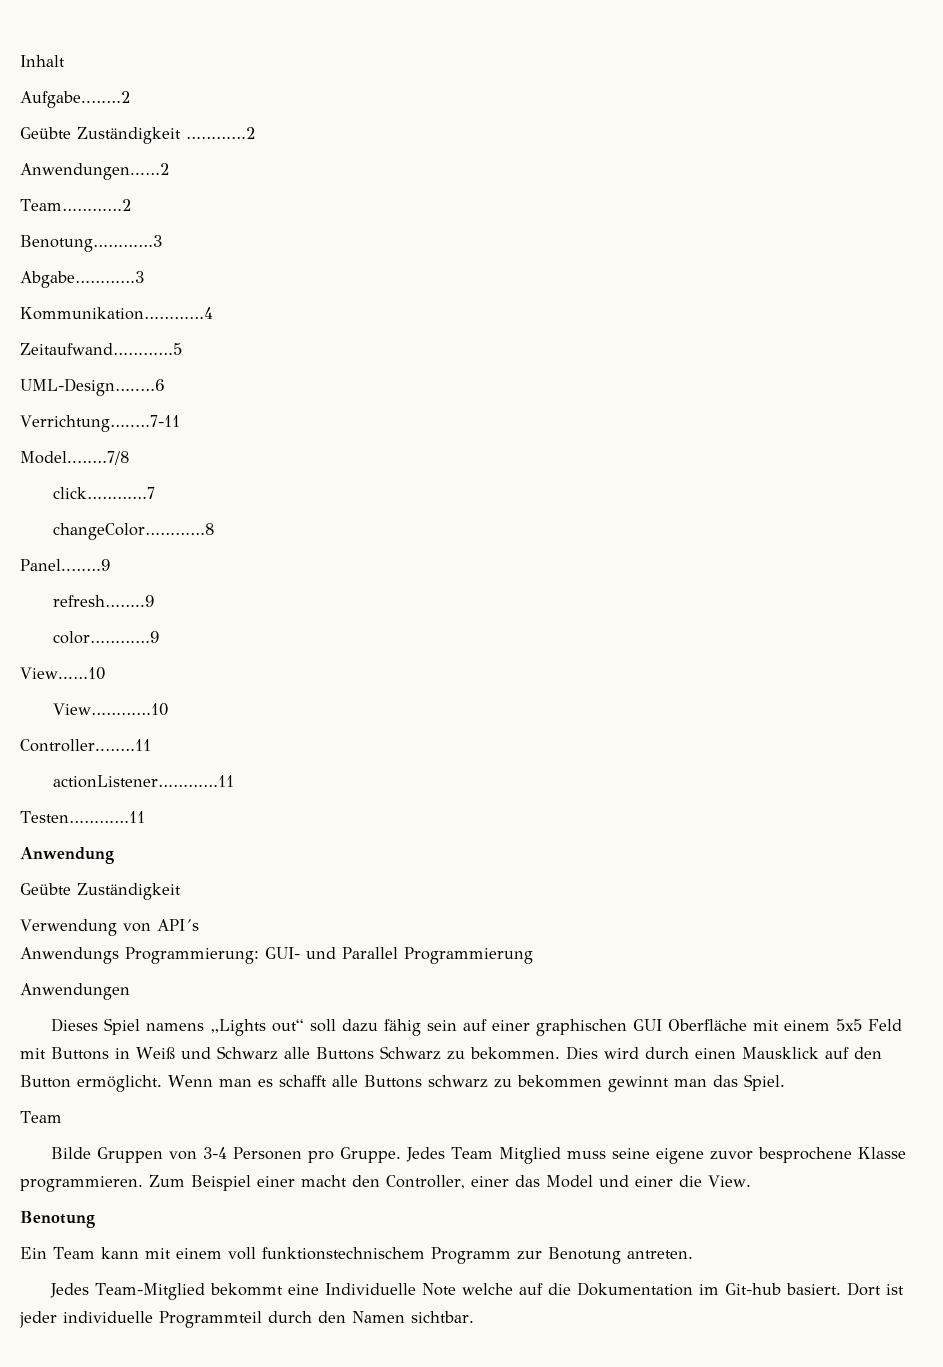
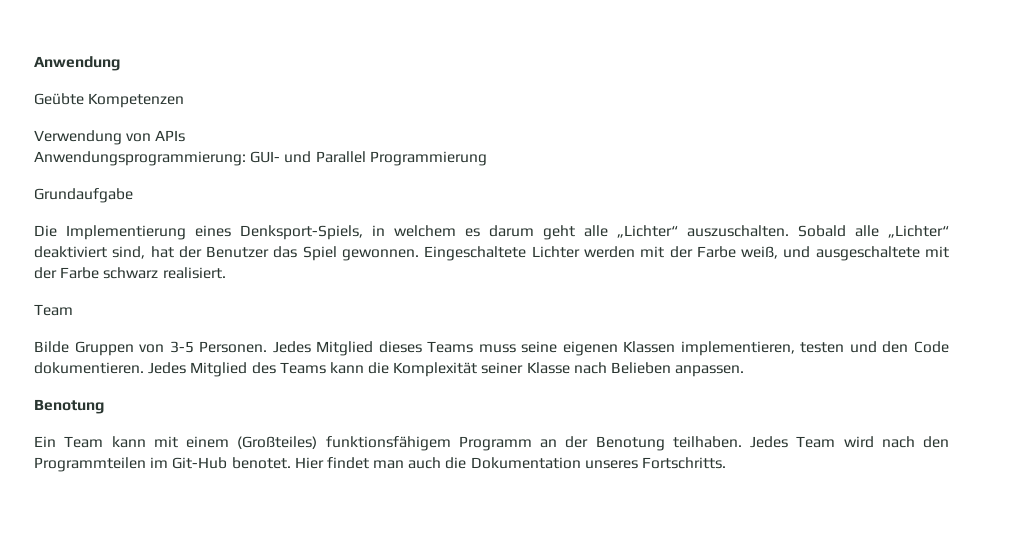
- Inhalt
- Aufgabe..……2
- Geübte Zuständigkeit …………2
- Anwendungen...…2
- Team…………2
- Benotung…………3
- Abgabe…………3
- Kommunikation…………4
- Zeitaufwand…………5
- UML-Design…..…6
- Verrichtung…..…7-11
- Model..……7/8
- click…………7
- changeColor…………8
- Panel..……9
- refresh……..9
- color…………9
- View...…10
- View…………10
- Controller..……11
- actionListener…………11
- Testen…………11
  Anwendung
- Geübte Zuständigkeit
+ Geübte Kompetenzen
- Verwendung von API´s
- Anwendungs Programmierung: GUI- und Parallel Programmierung
+ Verwendung von APIs
+ Anwendungsprogrammierung: GUI- und Parallel Programmierung
- Anwendungen
- Dieses Spiel namens „Lights out“ soll dazu fähig sein auf einer graphischen GUI Oberfläche mit einem 5x5 Feld mit Buttons in Weiß und Schwarz alle Buttons Schwarz zu bekommen. Dies wird durch einen Mausklick auf den Button ermöglicht. Wenn man es schafft alle Buttons schwarz zu bekommen gewinnt man das Spiel.
+ Grundaufgabe
+ Die Implementierung eines Denksport-Spiels, in welchem es darum geht alle „Lichter“ auszuschalten. Sobald alle „Lichter“ deaktiviert sind, hat der Benutzer das Spiel gewonnen. Eingeschaltete Lichter werden mit der Farbe weiß, und ausgeschaltete mit der Farbe schwarz realisiert.
  Team
- Bilde Gruppen von 3-4 Personen pro Gruppe. Jedes Team Mitglied muss seine eigene zuvor besprochene Klasse programmieren. Zum Beispiel einer macht den Controller, einer das Model und einer die View.
+ Bilde Gruppen von 3-5 Personen. Jedes Mitglied dieses Teams muss seine eigenen Klassen implementieren, testen und den Code dokumentieren. Jedes Mitglied des Teams kann die Komplexität seiner Klasse nach Belieben anpassen.
- Ein Team kann mit einem voll funktionstechnischem Programm zur Benotung antreten.
- Jedes Team-Mitglied bekommt eine Individuelle Note welche auf die Dokumentation im Git-hub basiert. Dort ist jeder individuelle Programmteil durch den Namen sichtbar.
+ Ein Team kann mit einem (Großteiles) funktionsfähigem Programm an der Benotung teilhaben. Jedes Team wird nach den Programmteilen im Git-Hub benotet. Hier findet man auch die Dokumentation unseres Fortschritts.

